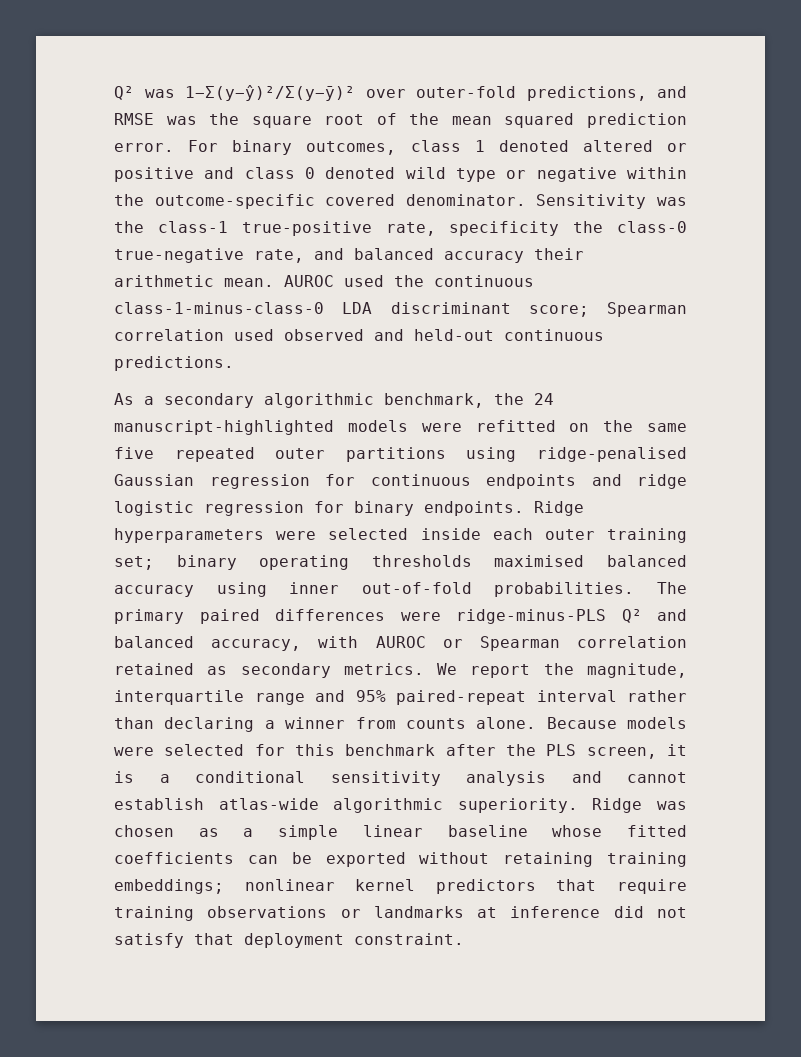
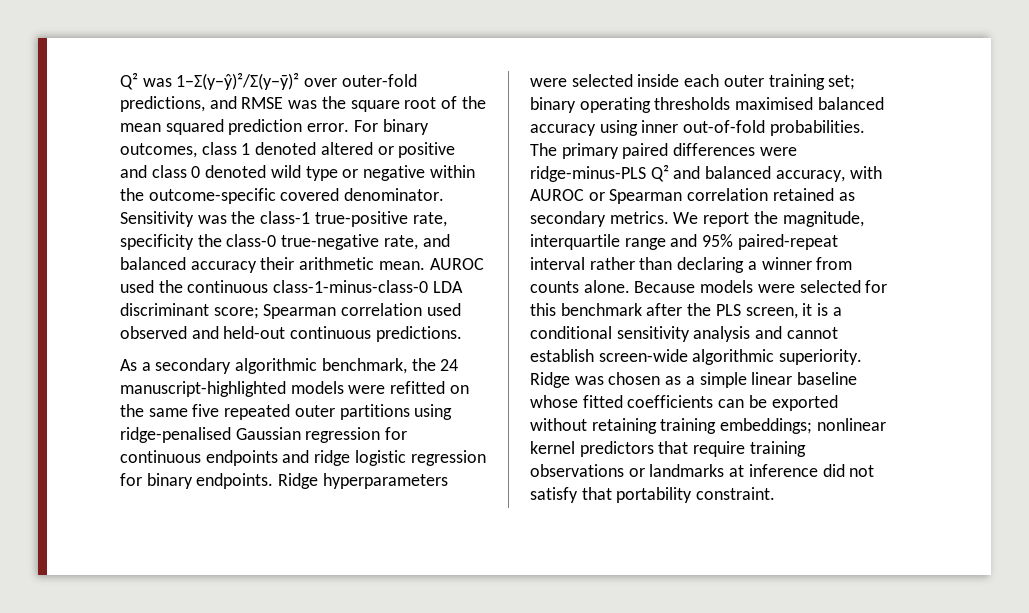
- Because models were selected for this benchmark after the PLS screen, it is a conditional sensitivity analysis and cannot establish atlas-wide algorithmic superiority.
+ Because models were selected for this benchmark after the PLS screen, it is a conditional sensitivity analysis and cannot establish screen-wide algorithmic superiority.
- Ridge was chosen as a simple linear baseline whose fitted coefficients can be exported without retaining training embeddings; nonlinear kernel predictors that require training observations or landmarks at inference did not satisfy that deployment constraint.
+ Ridge was chosen as a simple linear baseline whose fitted coefficients can be exported without retaining training embeddings; nonlinear kernel predictors that require training observations or landmarks at inference did not satisfy that portability constraint.

